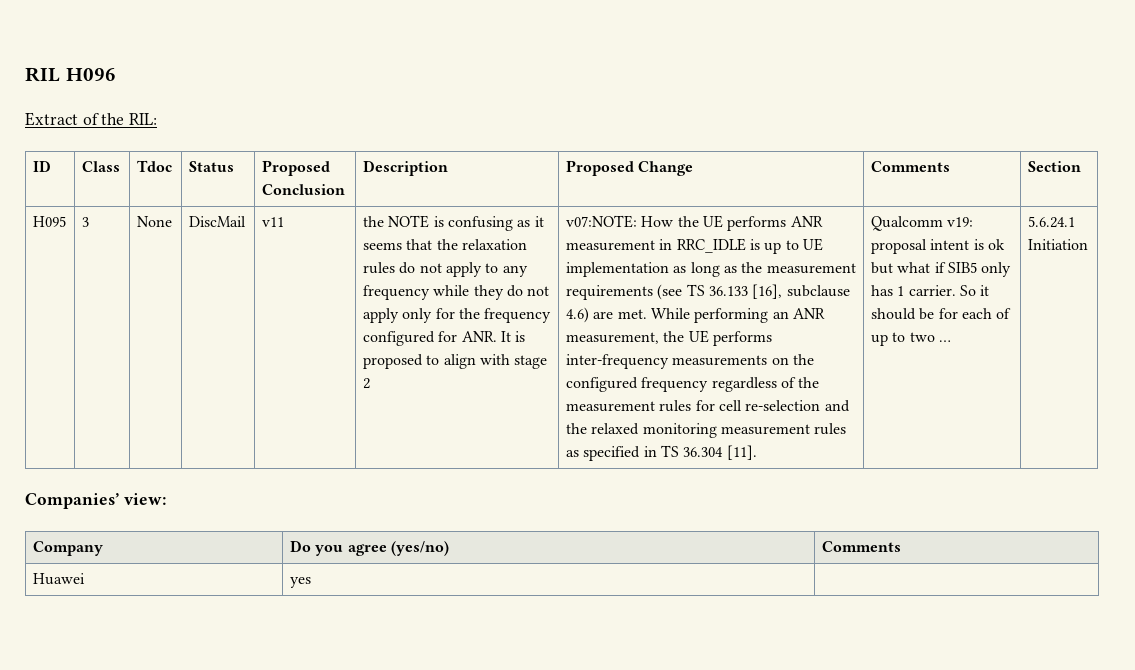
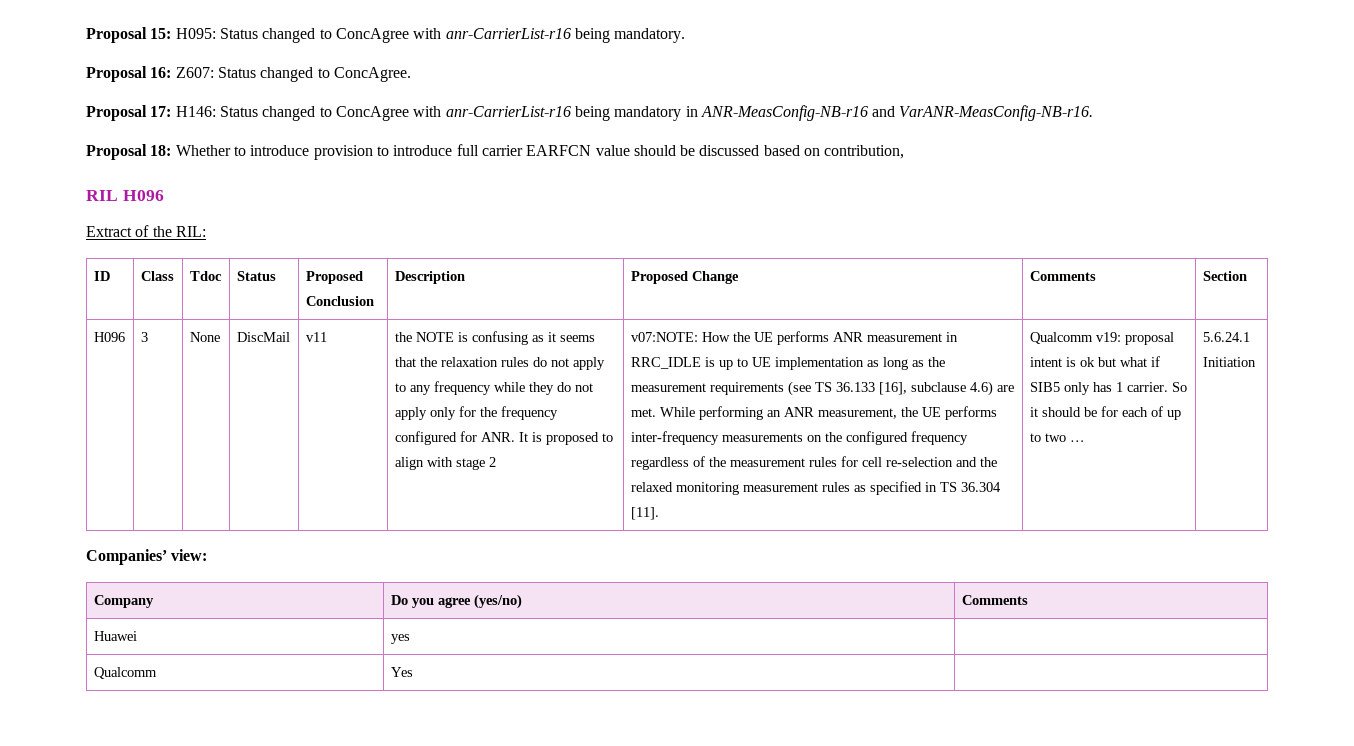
+ Proposal 15: H095: Status changed to ConcAgree with anr-CarrierList-r16 being mandatory.
+ Proposal 16: Z607: Status changed to ConcAgree.
+ Proposal 17: H146: Status changed to ConcAgree with anr-CarrierList-r16 being mandatory in ANR-MeasConfig-NB-r16 and VarANR-MeasConfig-NB-r16.
+ Proposal 18: Whether to introduce provision to introduce full carrier EARFCN value should be discussed based on contribution,
  ID | Class | Tdoc | Status | Proposed Conclusion | Description | Proposed Change | Comments | Section
- H095
+ H096
+ Qualcomm | Yes |

